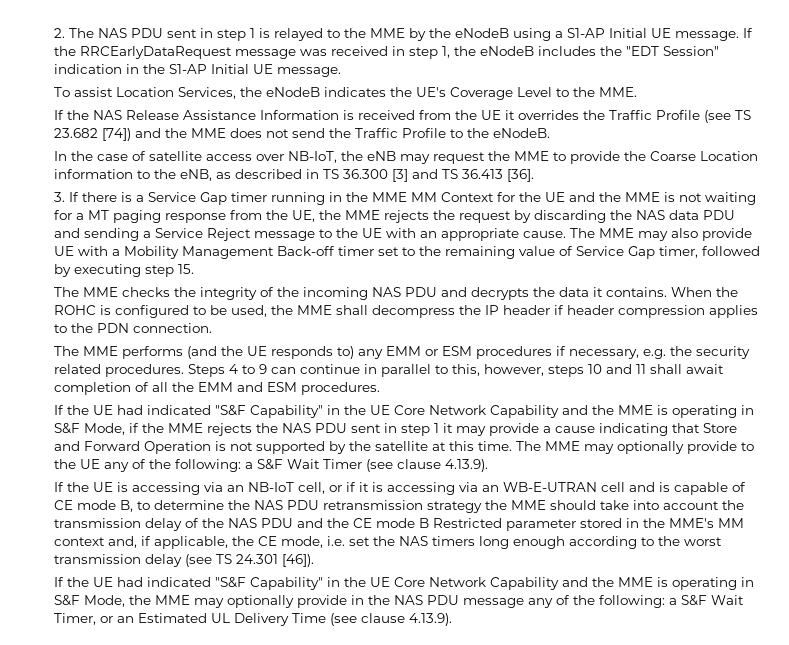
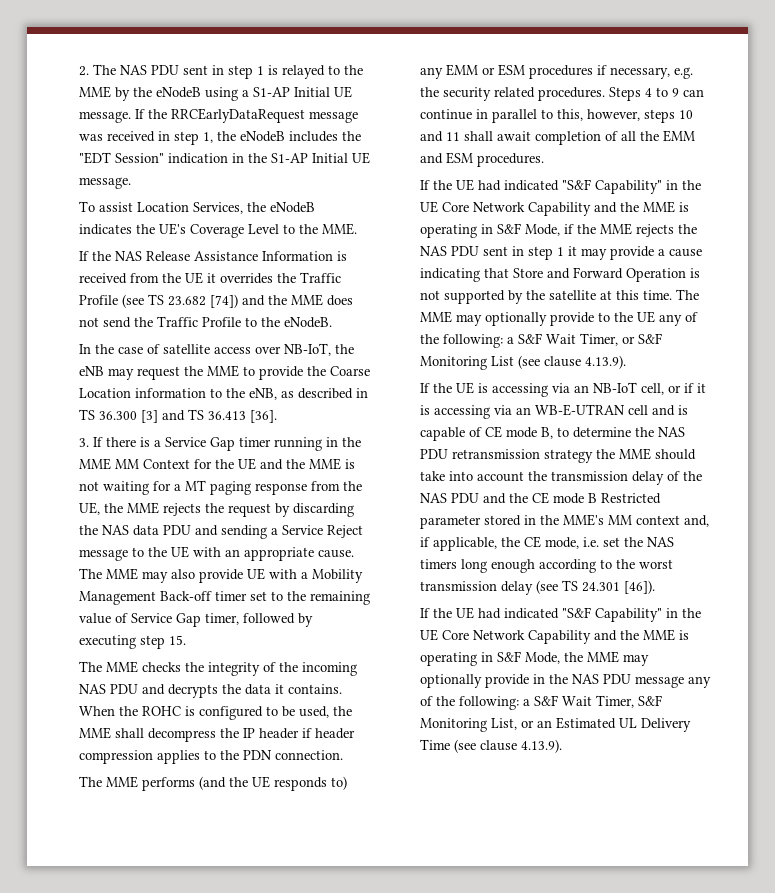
- The MME may optionally provide to the UE any of the following: a S&F Wait Timer (see clause 4.13.9).
+ The MME may optionally provide to the UE any of the following: a S&F Wait Timer, or S&F Monitoring List (see clause 4.13.9).
- If the UE had indicated "S&F Capability" in the UE Core Network Capability and the MME is operating in S&F Mode, the MME may optionally provide in the NAS PDU message any of the following: a S&F Wait Timer, or an Estimated UL Delivery Time (see clause 4.13.9).
+ If the UE had indicated "S&F Capability" in the UE Core Network Capability and the MME is operating in S&F Mode, the MME may optionally provide in the NAS PDU message any of the following: a S&F Wait Timer, S&F Monitoring List, or an Estimated UL Delivery Time (see clause 4.13.9).

